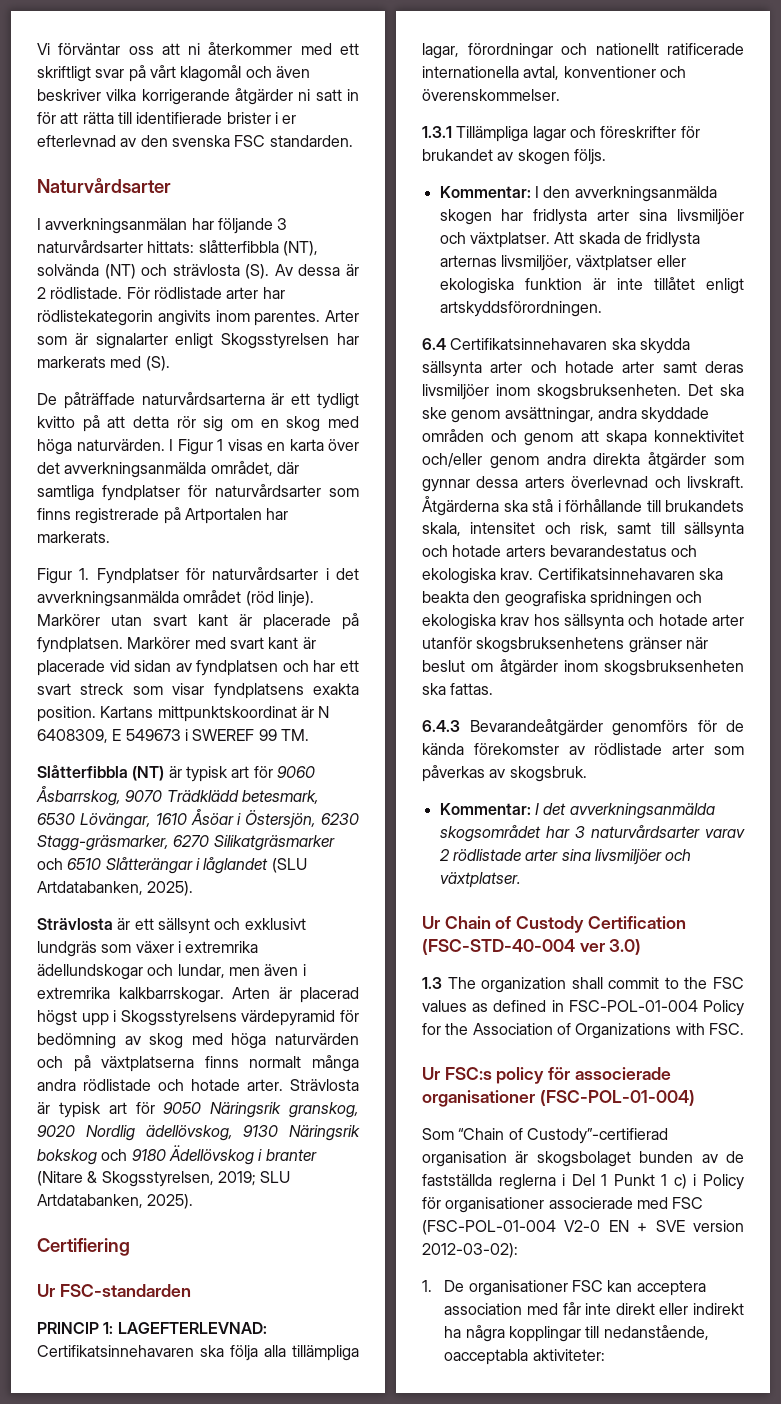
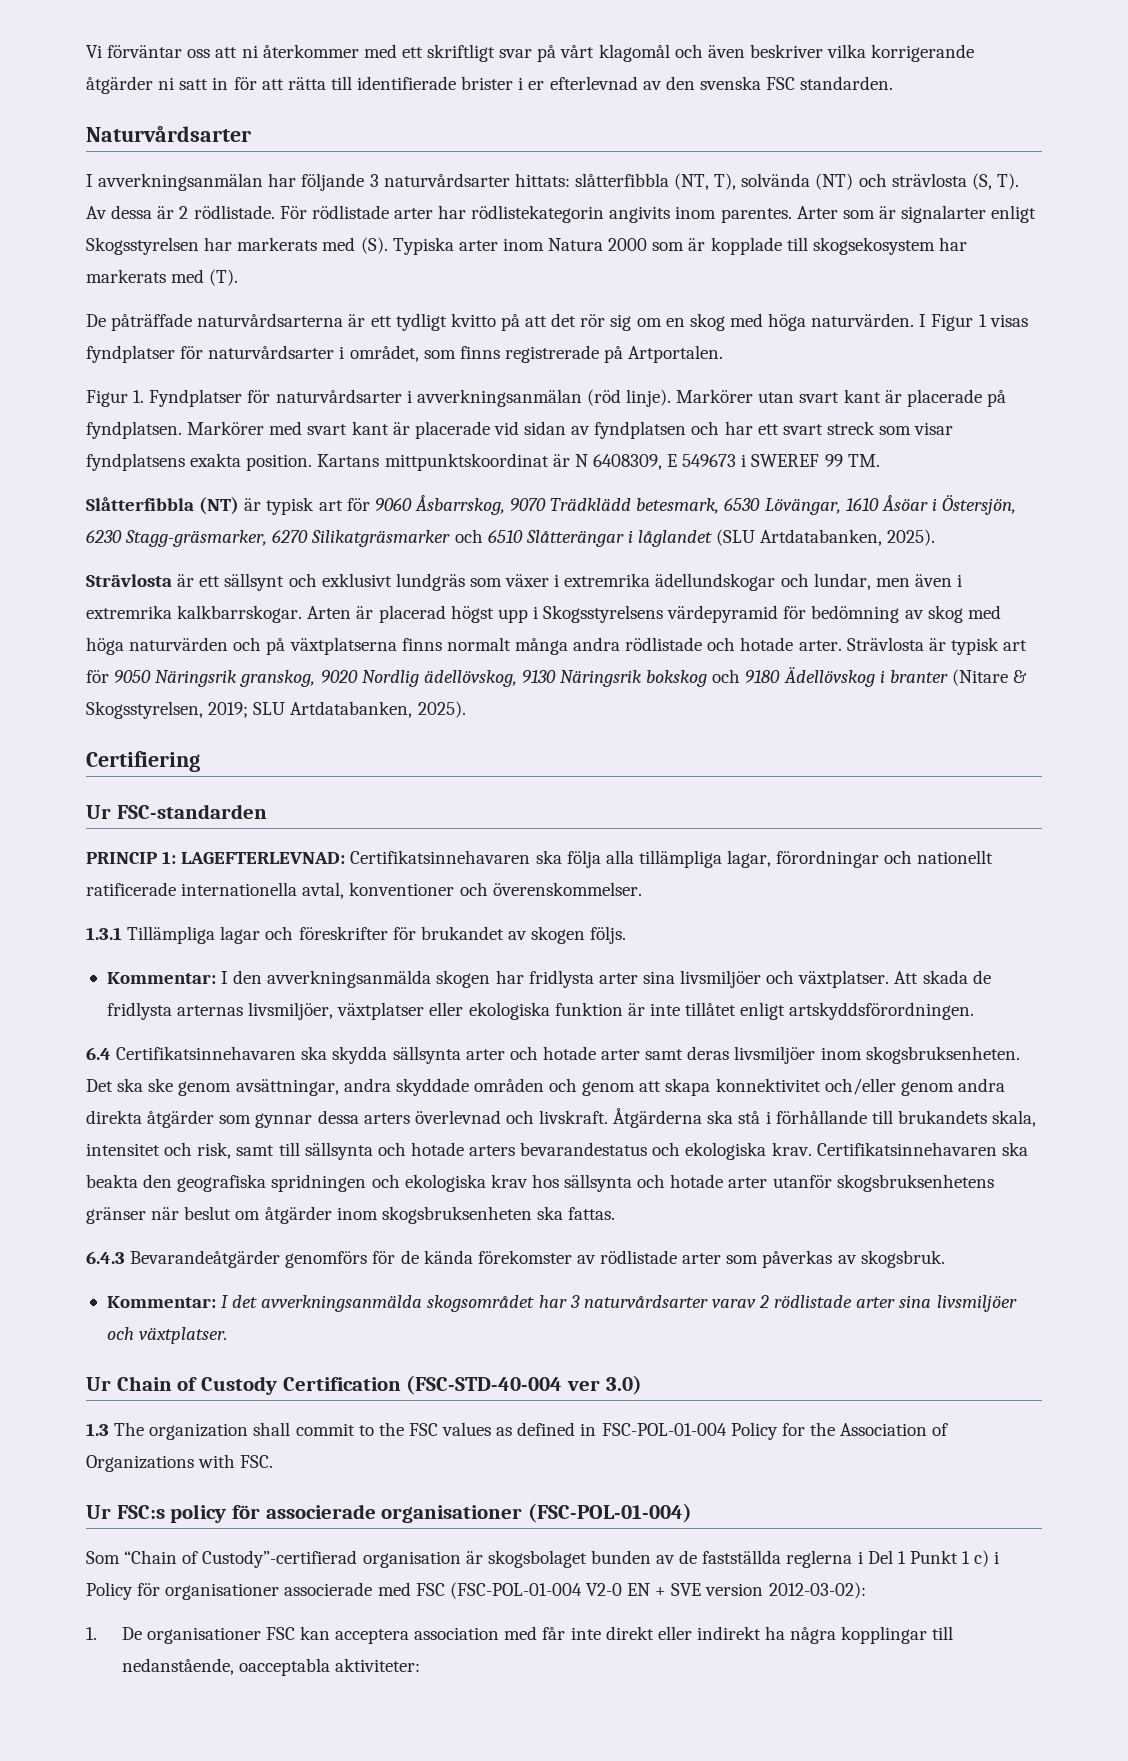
- I avverkningsanmälan har följande 3 naturvårdsarter hittats: slåtterfibbla (NT), solvända (NT) och strävlosta (S). Av dessa är 2 rödlistade.
+ I avverkningsanmälan har följande 3 naturvårdsarter hittats: slåtterfibbla (NT, T), solvända (NT) och strävlosta (S, T). Av dessa är 2 rödlistade.
- Arter som är signalarter enligt Skogsstyrelsen har markerats med (S).
+ Arter som är signalarter enligt Skogsstyrelsen har markerats med (S). Typiska arter inom Natura 2000 som är kopplade till skogsekosystem har markerats med (T).
- De påträffade naturvårdsarterna är ett tydligt kvitto på att detta rör sig om en skog med höga naturvärden.
+ De påträffade naturvårdsarterna är ett tydligt kvitto på att det rör sig om en skog med höga naturvärden.
- I Figur 1 visas en karta över det avverkningsanmälda området, där samtliga fyndplatser för naturvårdsarter som finns registrerade på Artportalen har markerats.
+ I Figur 1 visas fyndplatser för naturvårdsarter i området, som finns registrerade på Artportalen.
- Figur 1. Fyndplatser för naturvårdsarter i det avverkningsanmälda området (röd linje).
+ Figur 1. Fyndplatser för naturvårdsarter i avverkningsanmälan (röd linje).

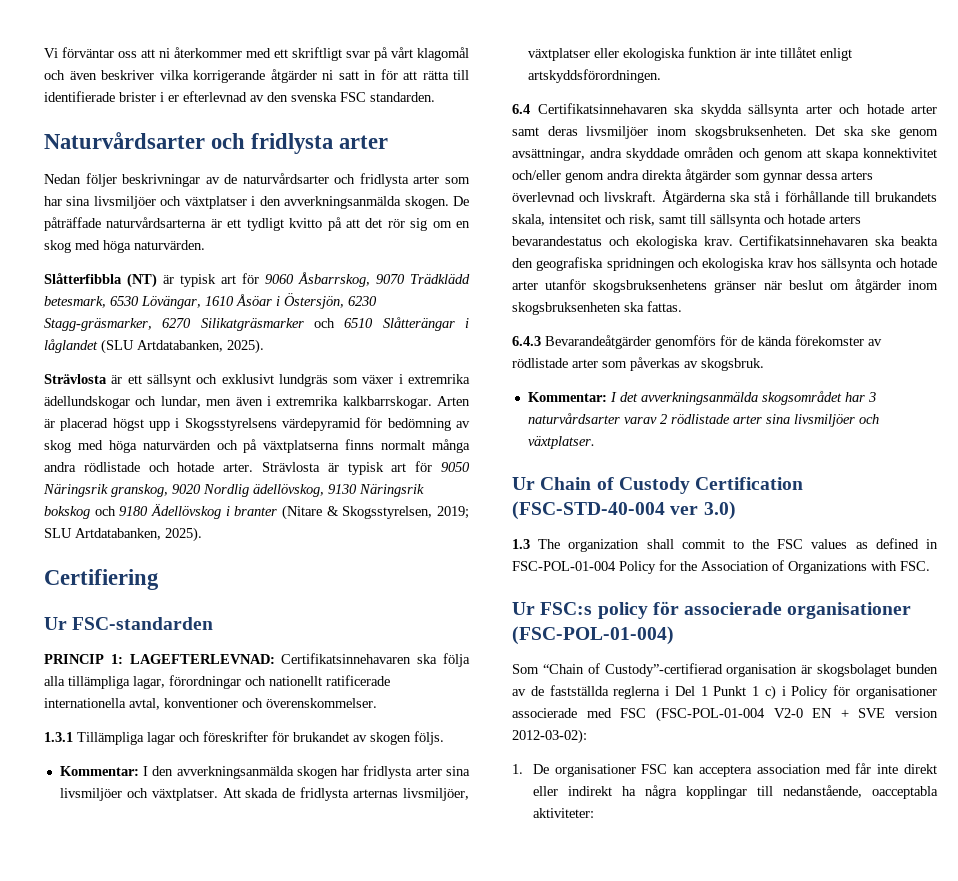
- Naturvårdsarter
- I avverkningsanmälan har följande 3 naturvårdsarter hittats: slåtterfibbla (NT, T), solvända (NT) och strävlosta (S, T). Av dessa är 2 rödlistade. För rödlistade arter har rödlistekategorin angivits inom parentes. Arter som är signalarter enligt Skogsstyrelsen har markerats med (S). Typiska arter inom Natura 2000 som är kopplade till skogsekosystem har markerats med (T).
- De påträffade naturvårdsarterna är ett tydligt kvitto på att det rör sig om en skog med höga naturvärden. I Figur 1 visas fyndplatser för naturvårdsarter i området, som finns registrerade på Artportalen.
- Figur 1. Fyndplatser för naturvårdsarter i avverkningsanmälan (röd linje). Markörer utan svart kant är placerade på fyndplatsen. Markörer med svart kant är placerade vid sidan av fyndplatsen och har ett svart streck som visar fyndplatsens exakta position. Kartans mittpunktskoordinat är N 6408309, E 549673 i SWEREF 99 TM.
+ Naturvårdsarter och fridlysta arter
+ Nedan följer beskrivningar av de naturvårdsarter och fridlysta arter som har sina livsmiljöer och växtplatser i den avverkningsanmälda skogen. De påträffade naturvårdsarterna är ett tydligt kvitto på att det rör sig om en skog med höga naturvärden.

